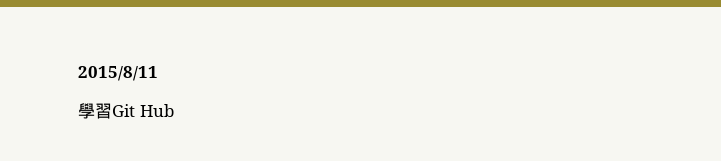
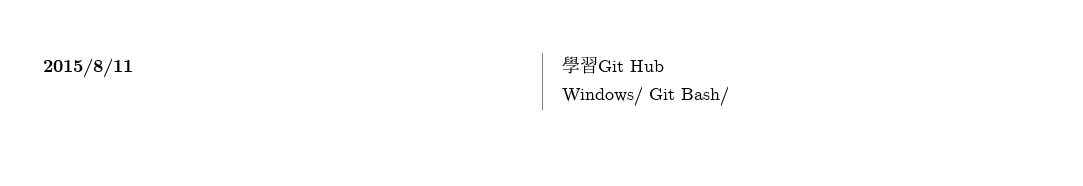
+ Windows/ Git Bash/

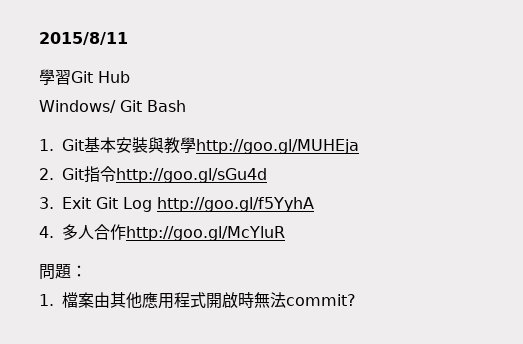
- Windows/ Git Bash/
+ Windows/ Git Bash
+ 1. Git基本安裝與教學http://goo.gl/MUHEja
+ 2. Git指令http://goo.gl/sGu4d
+ 3. Exit Git Log http://goo.gl/f5YyhA
+ 4.多人合作http://goo.gl/McYluR
+ 問題：
+ 1.檔案由其他應用程式開啟時無法commit?

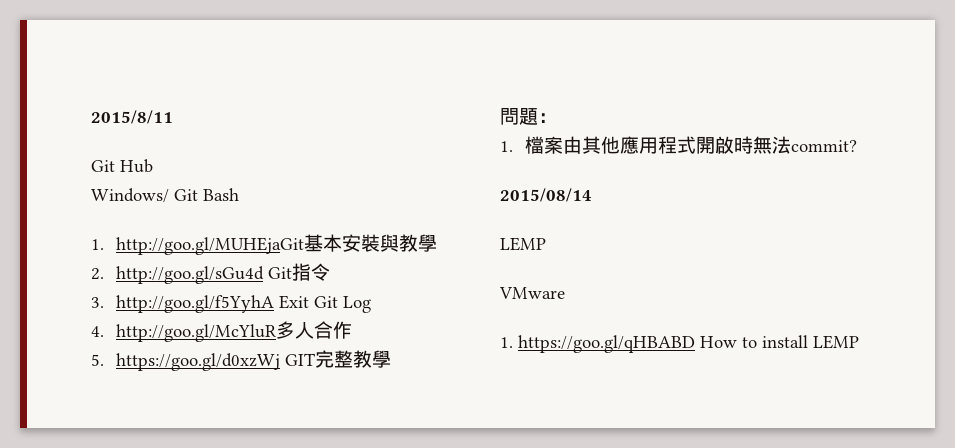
- 學習Git Hub
+ Git Hub
- 1. Git基本安裝與教學http://goo.gl/MUHEja
+ 1. http://goo.gl/MUHEjaGit基本安裝與教學
- 2. Git指令http://goo.gl/sGu4d
+ 2. http://goo.gl/sGu4d Git指令
- 3. Exit Git Log http://goo.gl/f5YyhA
+ 3. http://goo.gl/f5YyhA Exit Git Log
- 4.多人合作http://goo.gl/McYluR
+ 4. http://goo.gl/McYluR多人合作
+ 5. https://goo.gl/d0xzWj GIT完整教學
+ 2015/08/14
+ LEMP
+ VMware
+ 1. https://goo.gl/qHBABD How to install LEMP

